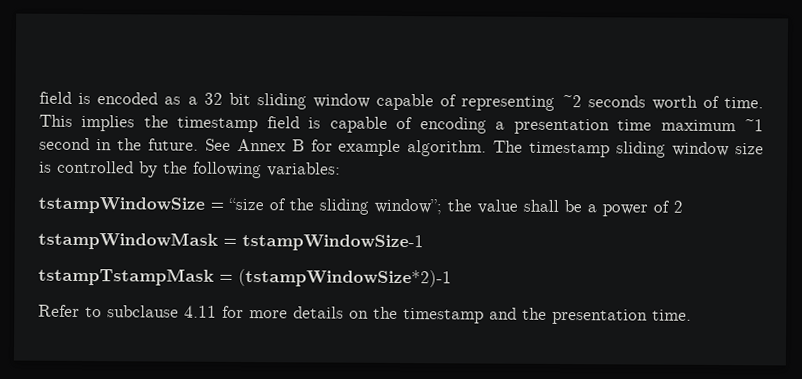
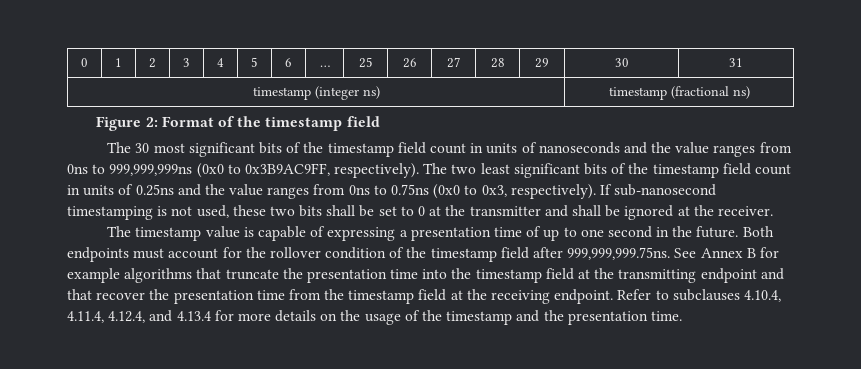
- field is encoded as a 32 bit sliding window capable of representing ~2 seconds worth of time. This implies the timestamp field is capable of encoding a presentation time maximum ~1 second in the future. See Annex B for example algorithm. The timestamp sliding window size is controlled by the following variables:
- tstampWindowSize = “size of the sliding window”; the value shall be a power of 2
- tstampWindowMask = tstampWindowSize-1
- tstampTstampMask = (tstampWindowSize*2)-1
- Refer to subclause 4.11 for more details on the timestamp and the presentation time.
+ 0 | 1 | 2 | 3 | 4 | 5 | 6 | … | 25 | 26 | 27 | 28 | 29 | 30 | 31
+ timestamp (integer ns) | timestamp (fractional ns)
+ Figure 2: Format of the timestamp field
+ The 30 most significant bits of the timestamp field count in units of nanoseconds and the value ranges from 0ns to 999,999,999ns (0x0 to 0x3B9AC9FF, respectively). The two least significant bits of the timestamp field count in units of 0.25ns and the value ranges from 0ns to 0.75ns (0x0 to 0x3, respectively). If sub-nanosecond timestamping is not used, these two bits shall be set to 0 at the transmitter and shall be ignored at the receiver.
+ The timestamp value is capable of expressing a presentation time of up to one second in the future. Both endpoints must account for the rollover condition of the timestamp field after 999,999,999.75ns. See Annex B for example algorithms that truncate the presentation time into the timestamp field at the transmitting endpoint and that recover the presentation time from the timestamp field at the receiving endpoint. Refer to subclauses 4.10.4, 4.11.4, 4.12.4, and 4.13.4 for more details on the usage of the timestamp and the presentation time.

